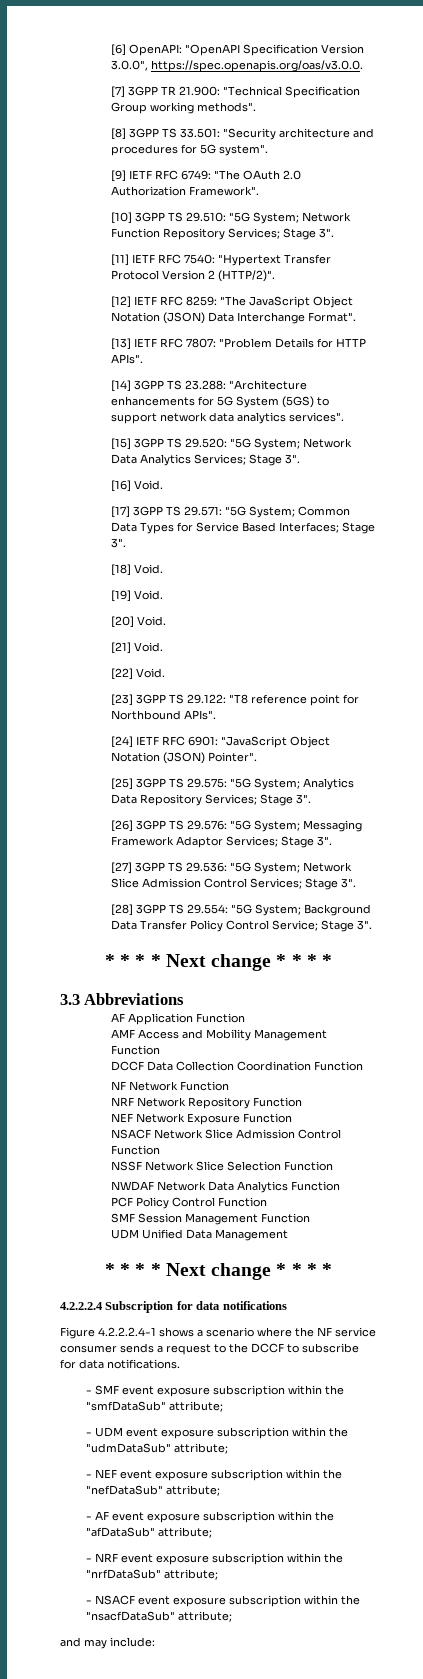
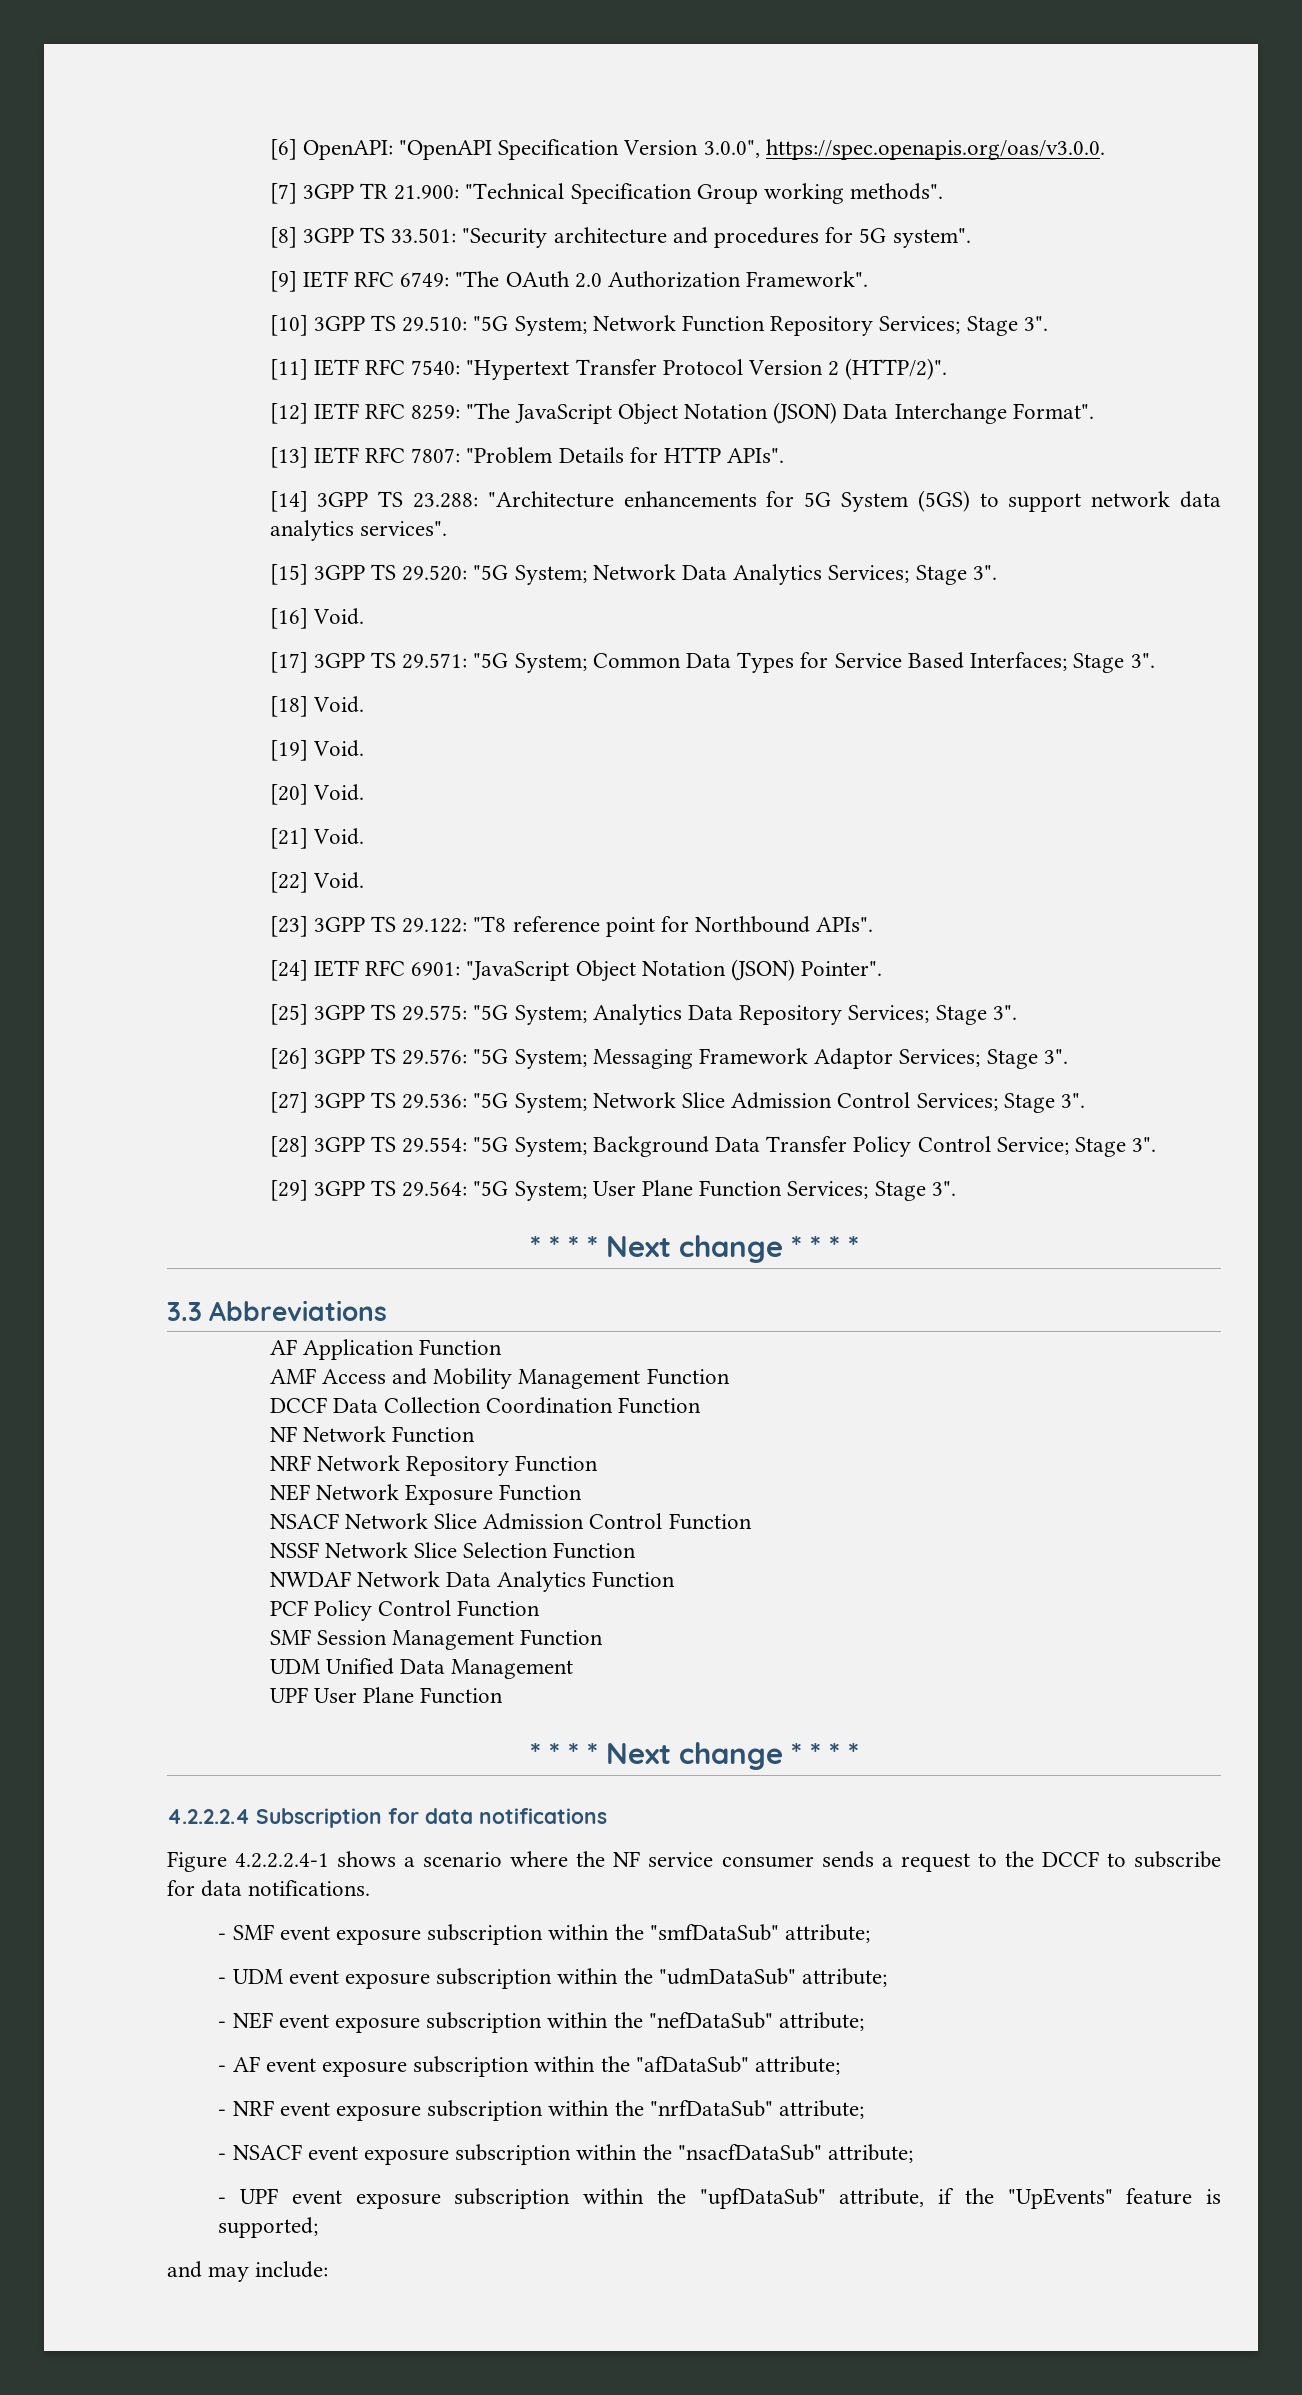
+ [29] 3GPP TS 29.564: "5G System; User Plane Function Services; Stage 3".
+ UPF User Plane Function
+ - UPF event exposure subscription within the "upfDataSub" attribute, if the "UpEvents" feature is supported;

